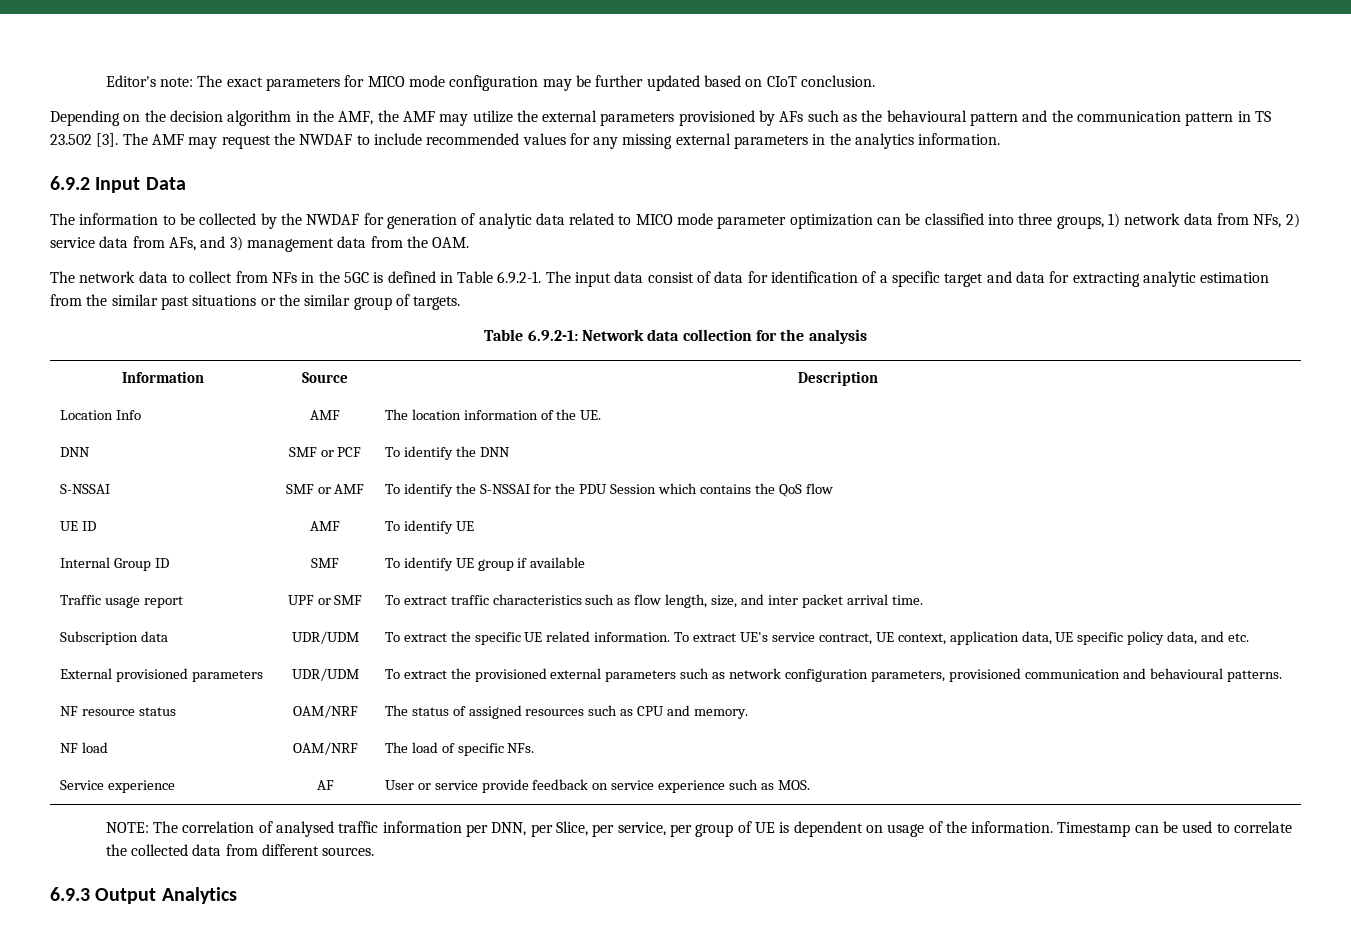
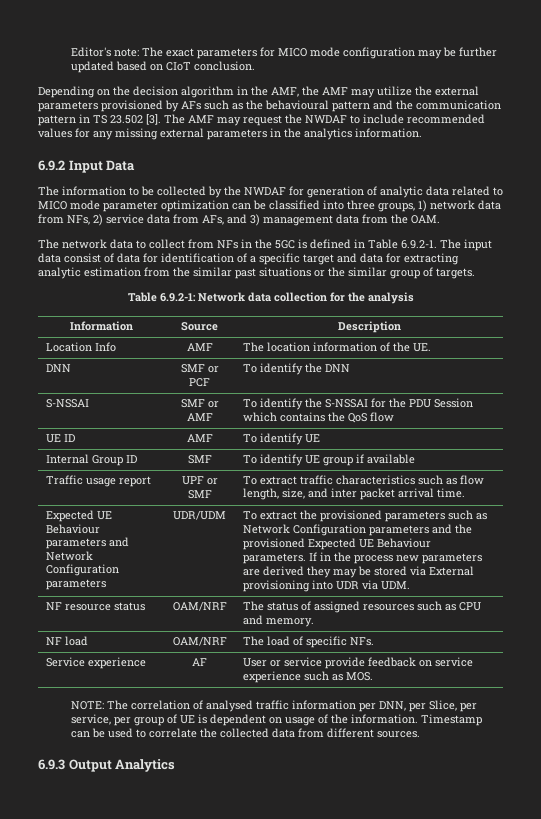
- Subscription data | UDR/UDM | To extract the specific UE related information. To extract UE's service contract, UE context, application data, UE specific policy data, and etc.
- External provisioned parameters | UDR/UDM | To extract the provisioned external parameters such as network configuration parameters, provisioned communication and behavioural patterns.
+ Expected UE Behaviour parameters and Network Configuration parameters | UDR/UDM | To extract the provisioned parameters such as Network Configuration parameters and the provisioned Expected UE Behaviour parameters. If in the process new parameters are derived they may be stored via External provisioning into UDR via UDM.

